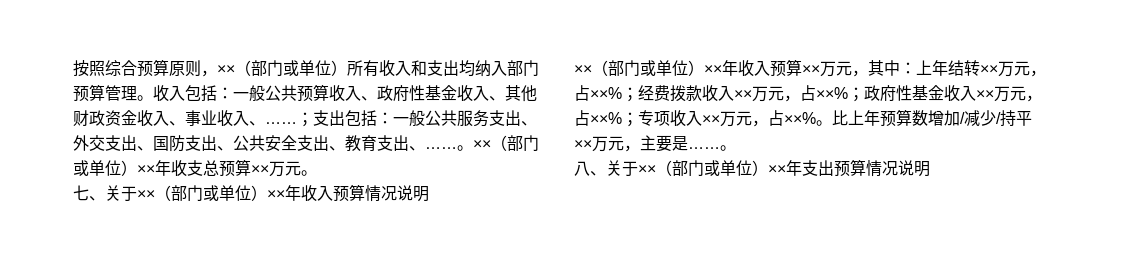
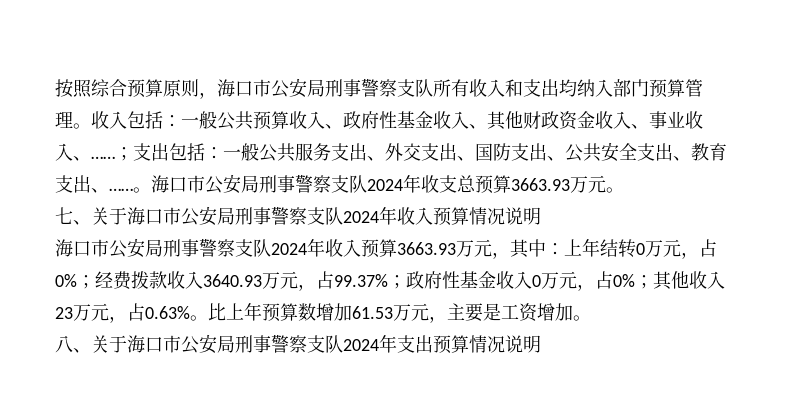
- 按照综合预算原则，××（部门或单位）所有收入和支出均纳入部门预算管理。
+ 按照综合预算原则，海口市公安局刑事警察支队所有收入和支出均纳入部门预算管理。
- ××（部门或单位）××年收支总预算××万元。
+ 海口市公安局刑事警察支队2024年收支总预算3663.93万元。
- 七、关于××（部门或单位）××年收入预算情况说明
+ 七、关于海口市公安局刑事警察支队2024年收入预算情况说明
- ××（部门或单位）××年收入预算××万元，其中：上年结转××万元，占××%；经费拨款收入××万元，占××%；政府性基金收入××万元，占××%；专项收入××万元，占××%。
+ 海口市公安局刑事警察支队2024年收入预算3663.93万元，其中：上年结转0万元，占0%；经费拨款收入3640.93万元，占99.37%；政府性基金收入0万元，占0%；其他收入23万元，占0.63%。
- 比上年预算数增加/减少/持平××万元，主要是……。
+ 比上年预算数增加61.53万元，主要是工资增加。
- 八、关于××（部门或单位）××年支出预算情况说明
+ 八、关于海口市公安局刑事警察支队2024年支出预算情况说明

